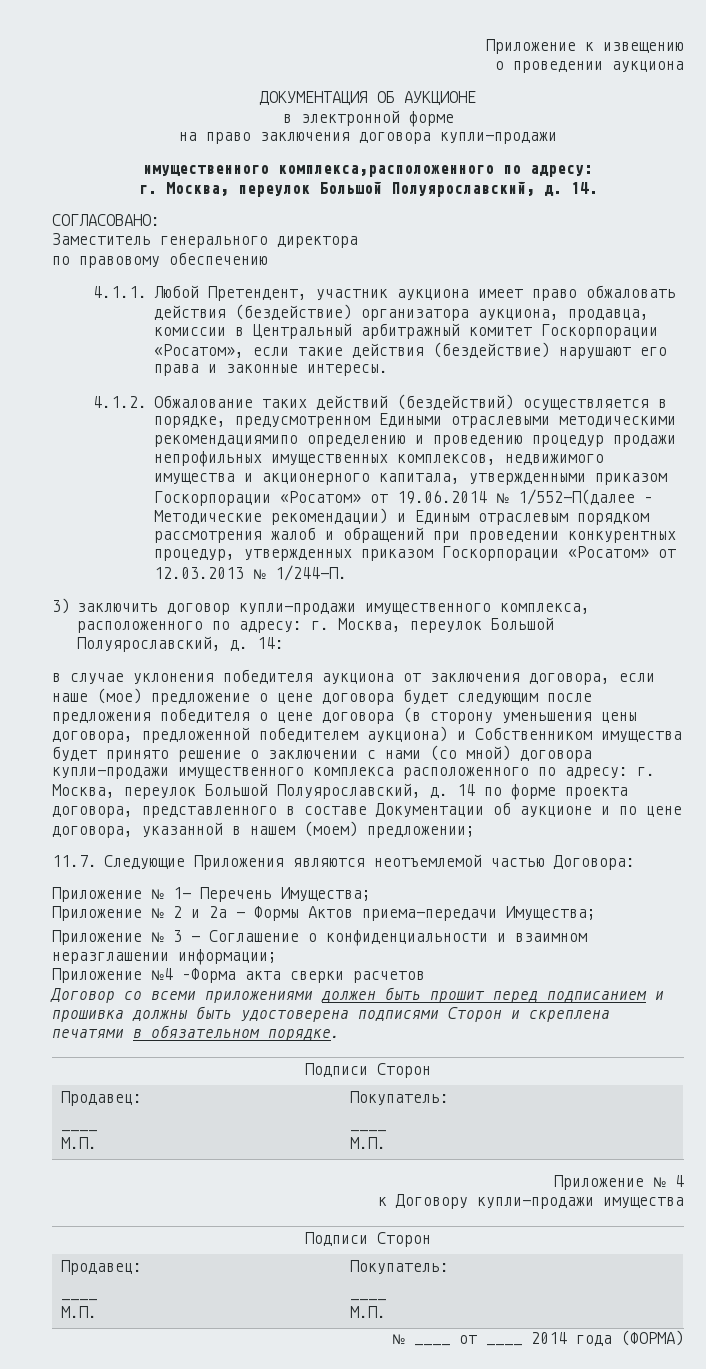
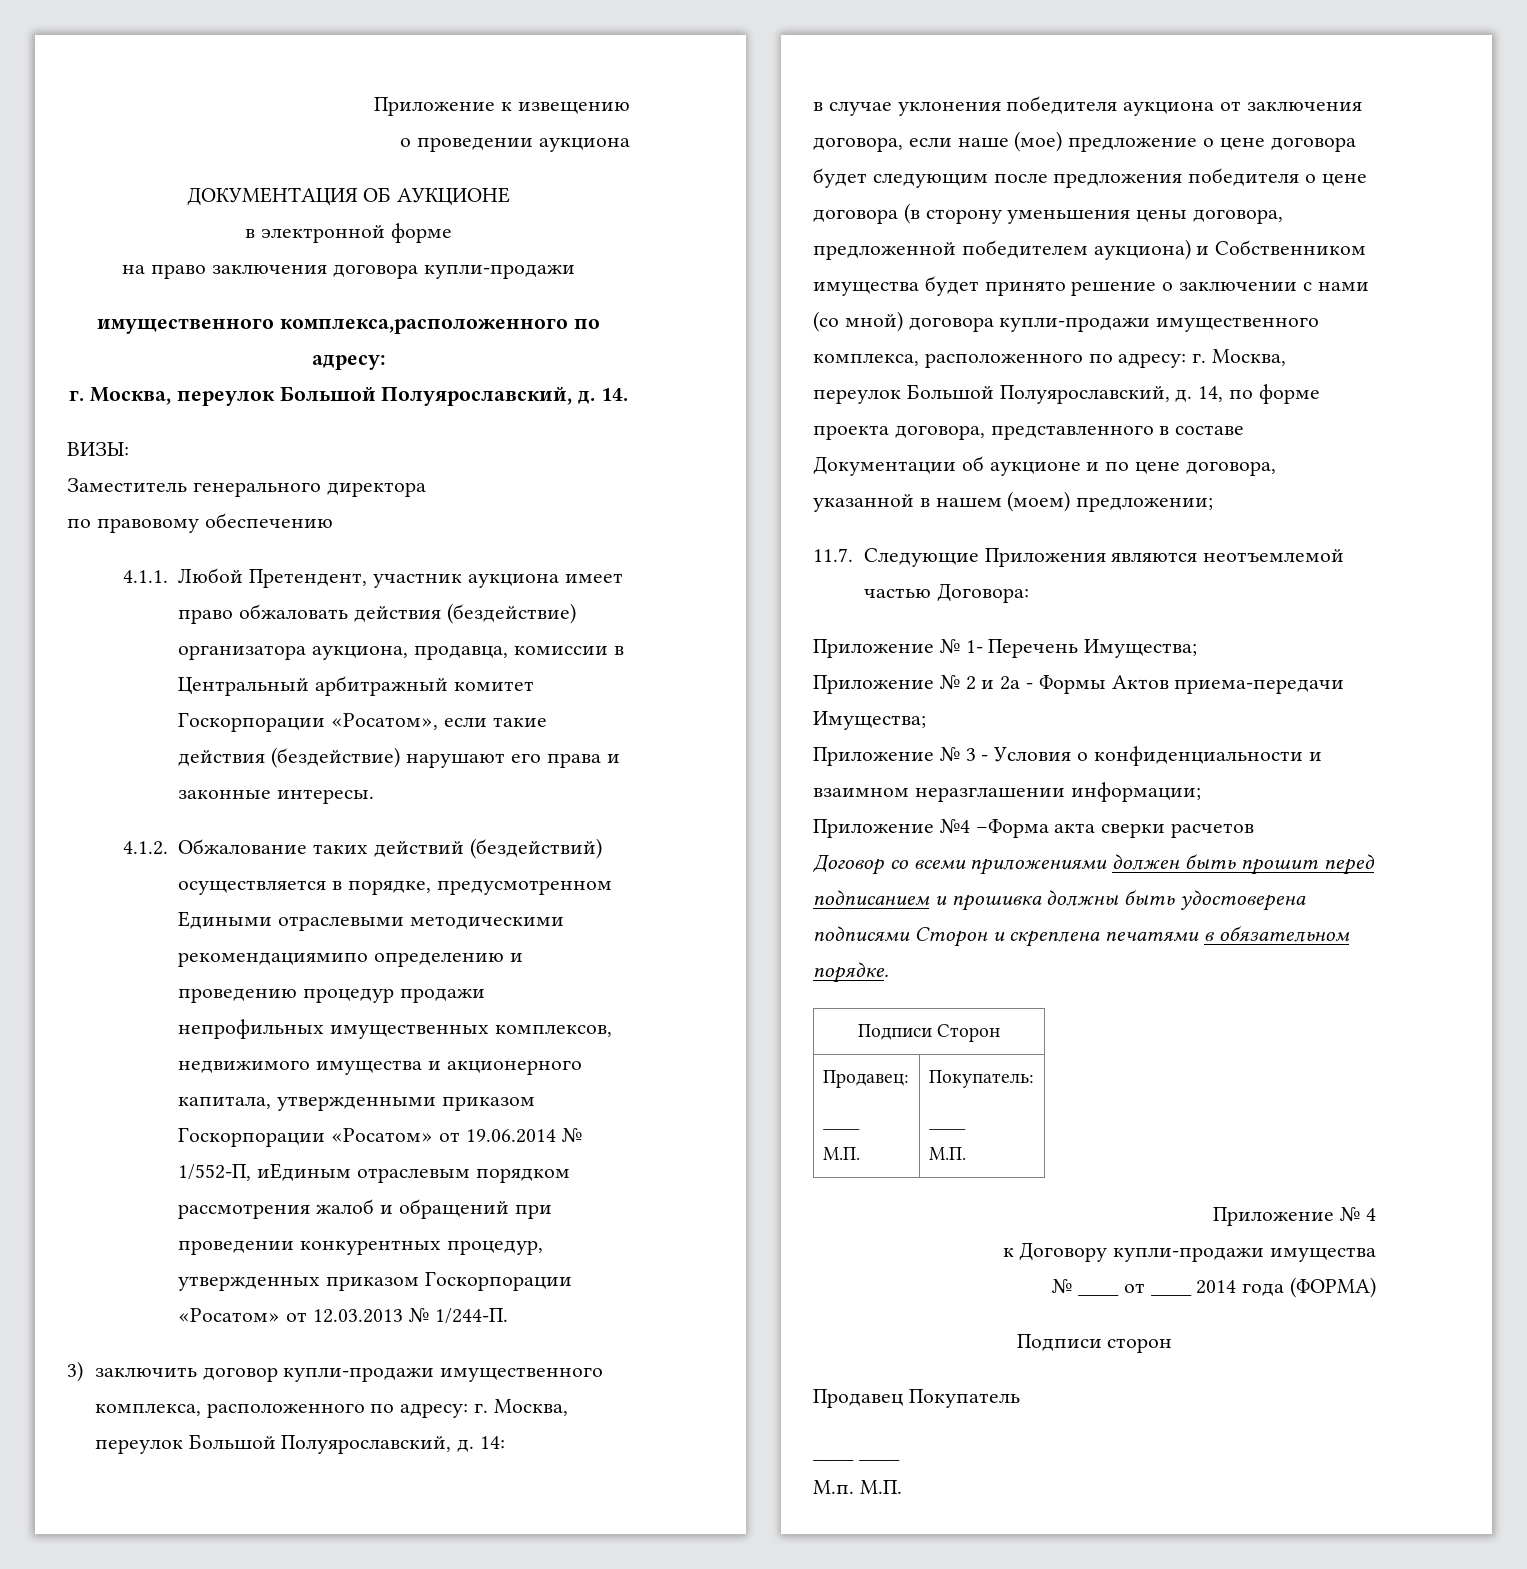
- СОГЛАСОВАНО:
+ ВИЗЫ:
- 4.1.2. Обжалование таких действий (бездействий) осуществляется в порядке, предусмотренном Едиными отраслевыми методическими рекомендациямипо определению и проведению процедур продажи непрофильных имущественных комплексов, недвижимого имущества и акционерного капитала, утвержденными приказом Госкорпорации «Росатом» от 19.06.2014 № 1/552-П(далее – Методические рекомендации) и Единым отраслевым порядком рассмотрения жалоб и обращений при проведении конкурентных процедур, утвержденных приказом Госкорпорации «Росатом» от 12.03.2013 № 1/244-П.
+ 4.1.2. Обжалование таких действий (бездействий) осуществляется в порядке, предусмотренном Едиными отраслевыми методическими рекомендациямипо определению и проведению процедур продажи непрофильных имущественных комплексов, недвижимого имущества и акционерного капитала, утвержденными приказом Госкорпорации «Росатом» от 19.06.2014 № 1/552-П, иЕдиным отраслевым порядком рассмотрения жалоб и обращений при проведении конкурентных процедур, утвержденных приказом Госкорпорации «Росатом» от 12.03.2013 № 1/244-П.
- в случае уклонения победителя аукциона от заключения договора, если наше (мое) предложение о цене договора будет следующим после предложения победителя о цене договора (в сторону уменьшения цены договора, предложенной победителем аукциона) и Собственником имущества будет принято решение о заключении с нами (со мной) договора купли-продажи имущественного комплекса расположенного по адресу: г. Москва, переулок Большой Полуярославский, д. 14 по форме проекта договора, представленного в составе Документации об аукционе и по цене договора, указанной в нашем (моем) предложении;
+ в случае уклонения победителя аукциона от заключения договора, если наше (мое) предложение о цене договора будет следующим после предложения победителя о цене договора (в сторону уменьшения цены договора, предложенной победителем аукциона) и Собственником имущества будет принято решение о заключении с нами (со мной) договора купли-продажи имущественного комплекса, расположенного по адресу: г. Москва, переулок Большой Полуярославский, д. 14, по форме проекта договора, представленного в составе Документации об аукционе и по цене договора, указанной в нашем (моем) предложении;
- Приложение № 3 - Соглашение о конфиденциальности и взаимном неразглашении информации;
+ Приложение № 3 - Условия о конфиденциальности и взаимном неразглашении информации;
  к Договору купли-продажи имущества
- Подписи Сторон
- Продавец:
- ____
- М.П. | Покупатель:
- ____
- М.П.
+ Подписи сторон
+ Продавец Покупатель
+ ____ ____
+ М.п. М.П.

